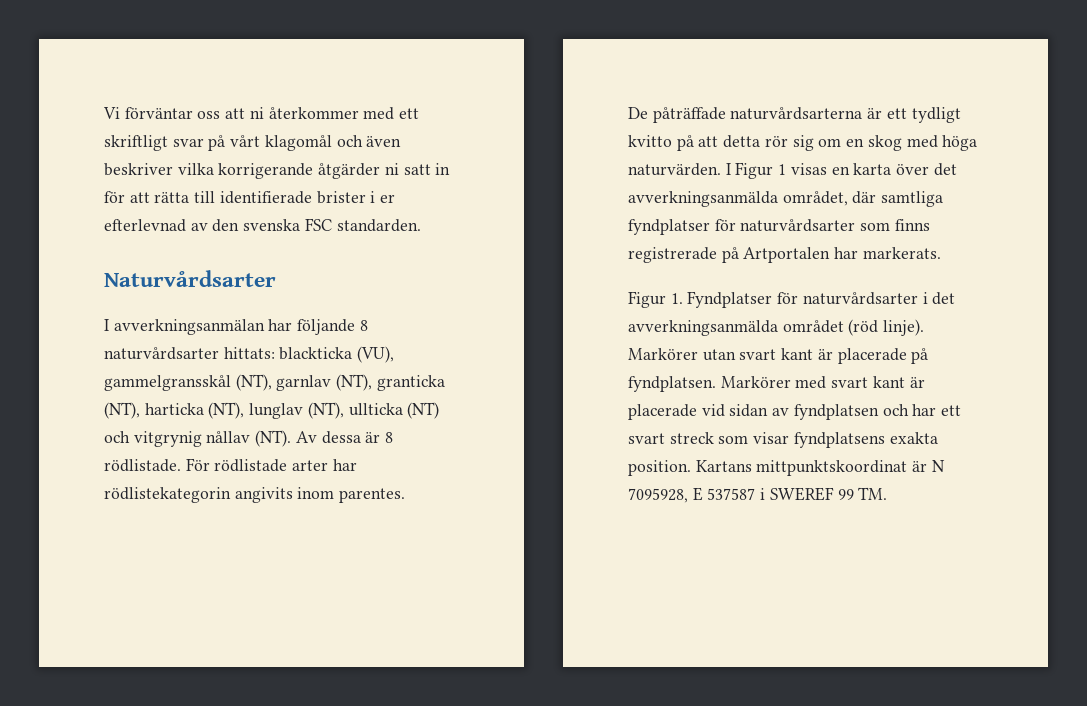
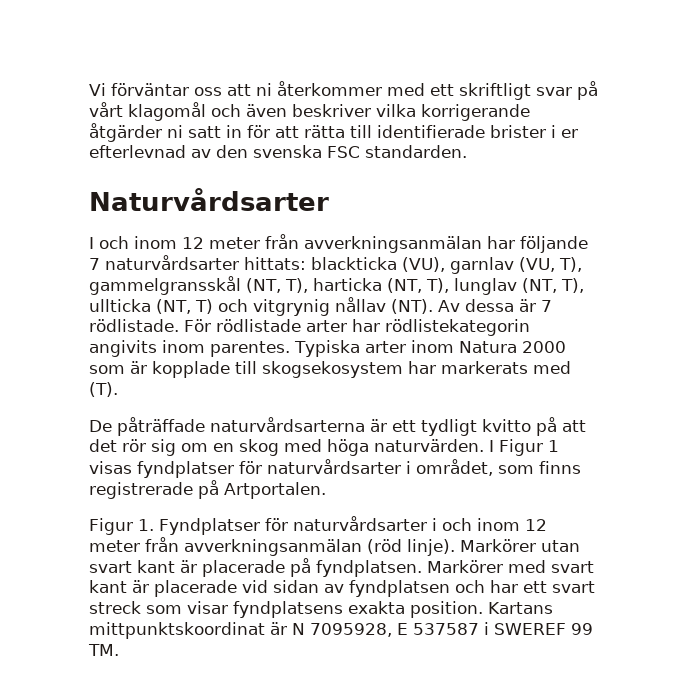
- I avverkningsanmälan har följande 8 naturvårdsarter hittats: blackticka (VU), gammelgransskål (NT), garnlav (NT), granticka (NT), harticka (NT), lunglav (NT), ullticka (NT) och vitgrynig nållav (NT). Av dessa är 8 rödlistade.
+ I och inom 12 meter från avverkningsanmälan har följande 7 naturvårdsarter hittats: blackticka (VU), garnlav (VU, T), gammelgransskål (NT, T), harticka (NT, T), lunglav (NT, T), ullticka (NT, T) och vitgrynig nållav (NT). Av dessa är 7 rödlistade.
+ Typiska arter inom Natura 2000 som är kopplade till skogsekosystem har markerats med (T).
- De påträffade naturvårdsarterna är ett tydligt kvitto på att detta rör sig om en skog med höga naturvärden.
+ De påträffade naturvårdsarterna är ett tydligt kvitto på att det rör sig om en skog med höga naturvärden.
- I Figur 1 visas en karta över det avverkningsanmälda området, där samtliga fyndplatser för naturvårdsarter som finns registrerade på Artportalen har markerats.
+ I Figur 1 visas fyndplatser för naturvårdsarter i området, som finns registrerade på Artportalen.
- Figur 1. Fyndplatser för naturvårdsarter i det avverkningsanmälda området (röd linje).
+ Figur 1. Fyndplatser för naturvårdsarter i och inom 12 meter från avverkningsanmälan (röd linje).

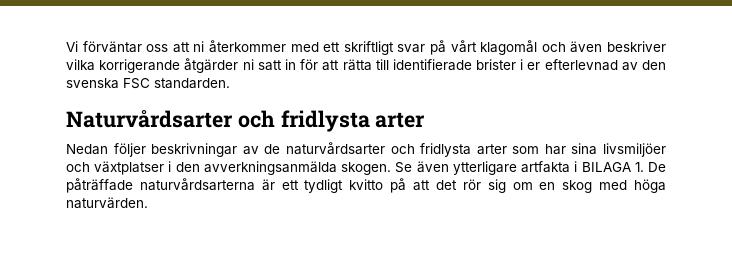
- Naturvårdsarter
- I och inom 12 meter från avverkningsanmälan har följande 7 naturvårdsarter hittats: blackticka (VU), garnlav (VU, T), gammelgransskål (NT, T), harticka (NT, T), lunglav (NT, T), ullticka (NT, T) och vitgrynig nållav (NT). Av dessa är 7 rödlistade. För rödlistade arter har rödlistekategorin angivits inom parentes. Typiska arter inom Natura 2000 som är kopplade till skogsekosystem har markerats med (T).
- De påträffade naturvårdsarterna är ett tydligt kvitto på att det rör sig om en skog med höga naturvärden. I Figur 1 visas fyndplatser för naturvårdsarter i området, som finns registrerade på Artportalen.
- Figur 1. Fyndplatser för naturvårdsarter i och inom 12 meter från avverkningsanmälan (röd linje). Markörer utan svart kant är placerade på fyndplatsen. Markörer med svart kant är placerade vid sidan av fyndplatsen och har ett svart streck som visar fyndplatsens exakta position. Kartans mittpunktskoordinat är N 7095928, E 537587 i SWEREF 99 TM.
+ Naturvårdsarter och fridlysta arter
+ Nedan följer beskrivningar av de naturvårdsarter och fridlysta arter som har sina livsmiljöer och växtplatser i den avverkningsanmälda skogen. Se även ytterligare artfakta i BILAGA 1. De påträffade naturvårdsarterna är ett tydligt kvitto på att det rör sig om en skog med höga naturvärden.

